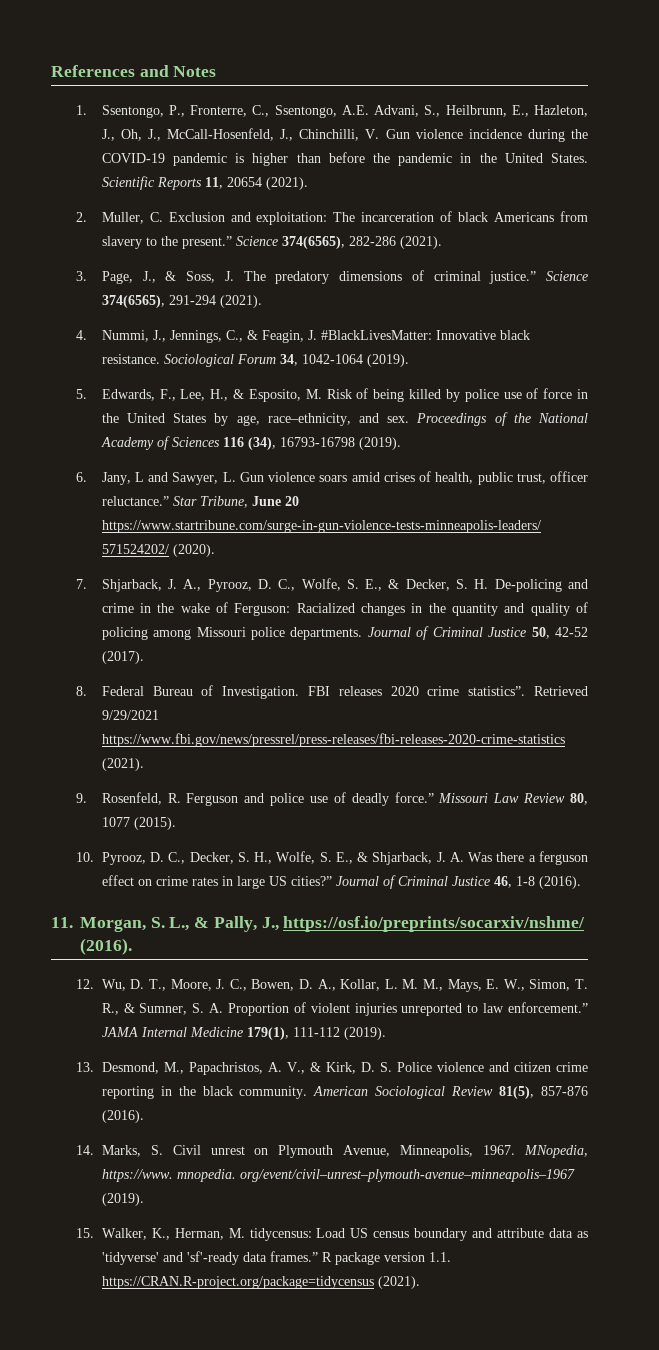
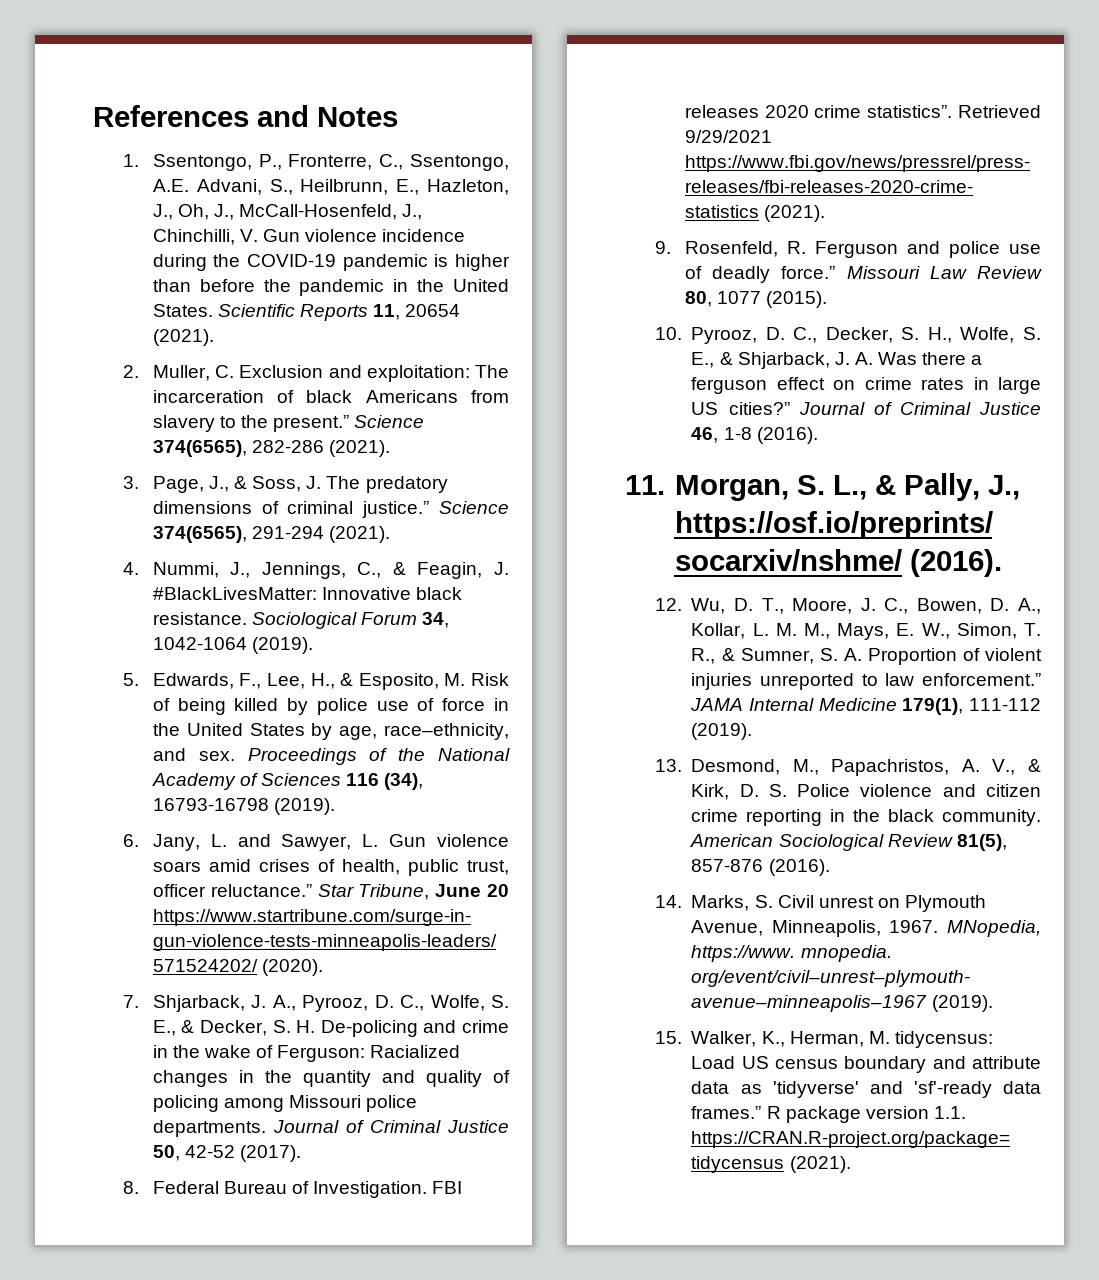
- 6. Jany, L and Sawyer, L. Gun violence soars amid crises of health, public trust, officer reluctance.”
+ 6. Jany, L. and Sawyer, L. Gun violence soars amid crises of health, public trust, officer reluctance.”

